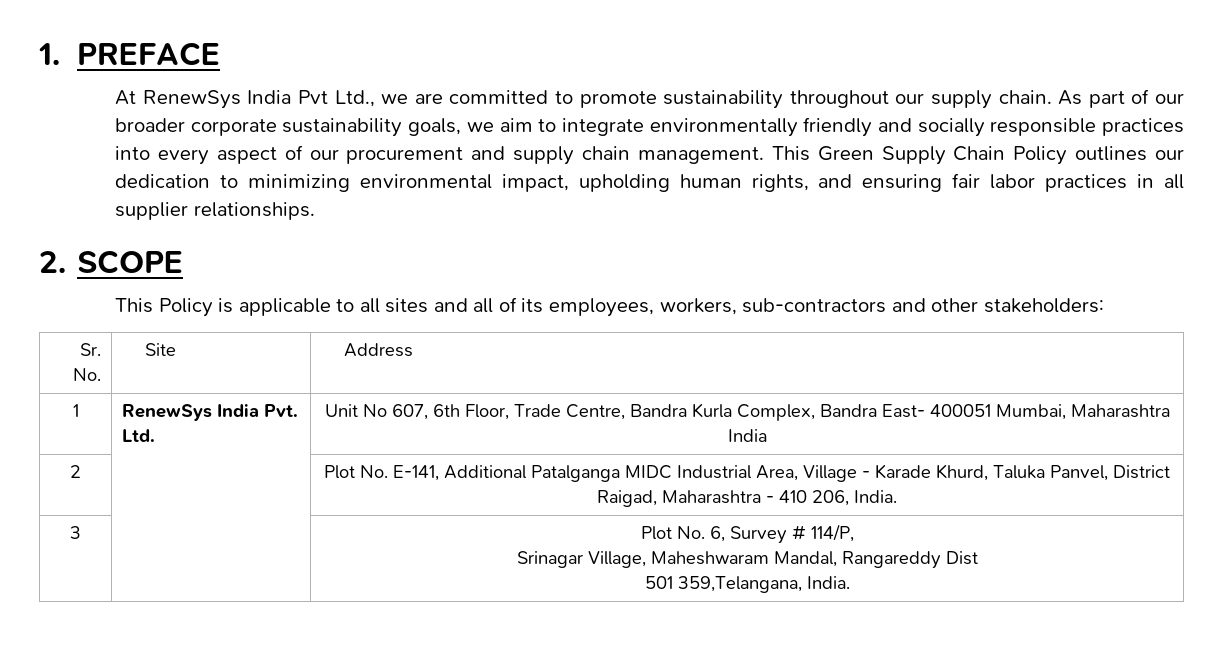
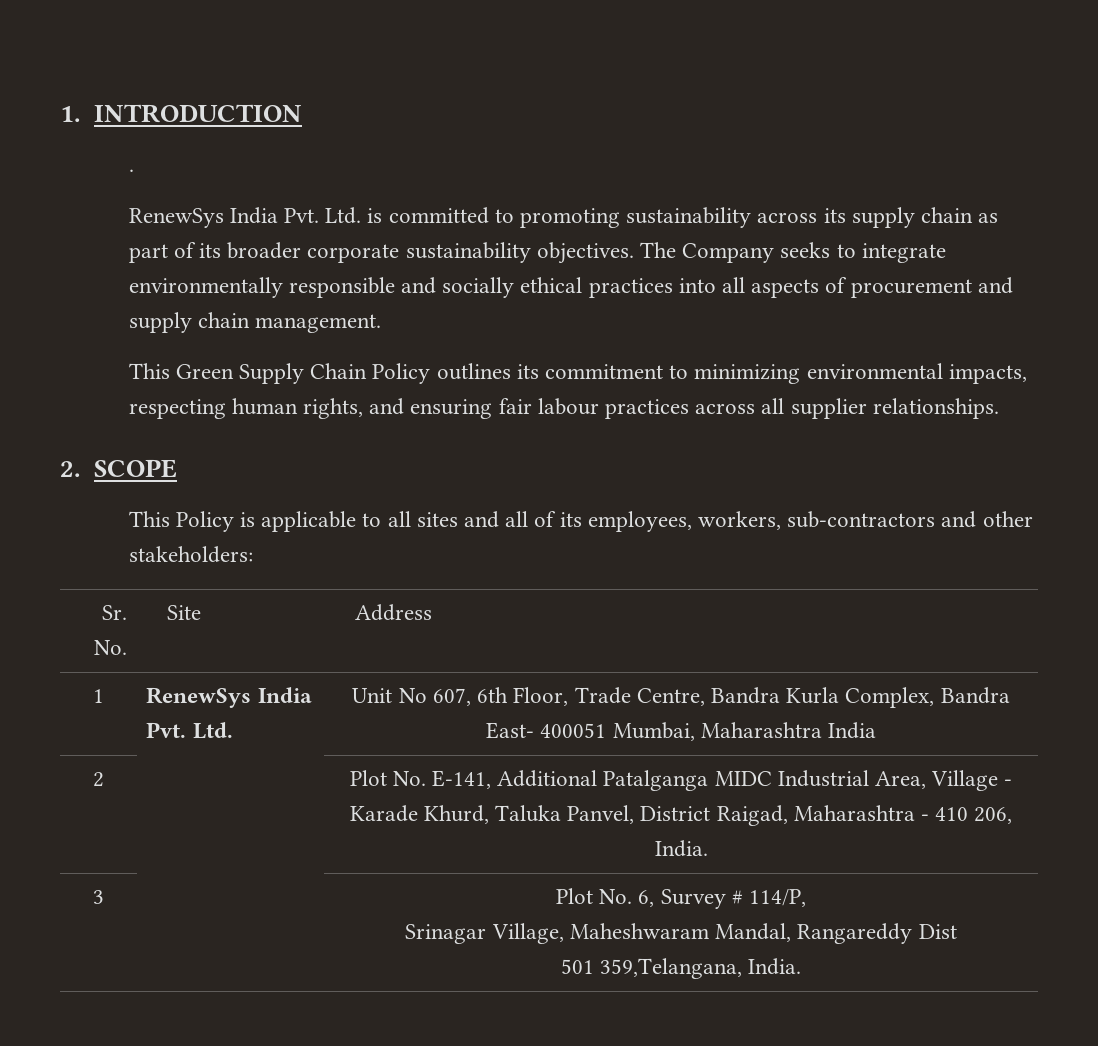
- 1. PREFACE
- At RenewSys India Pvt Ltd., we are committed to promote sustainability throughout our supply chain. As part of our broader corporate sustainability goals, we aim to integrate environmentally friendly and socially responsible practices into every aspect of our procurement and supply chain management. This Green Supply Chain Policy outlines our dedication to minimizing environmental impact, upholding human rights, and ensuring fair labor practices in all supplier relationships.
+ 1. INTRODUCTION
+ .
+ RenewSys India Pvt. Ltd. is committed to promoting sustainability across its supply chain as part of its broader corporate sustainability objectives. The Company seeks to integrate environmentally responsible and socially ethical practices into all aspects of procurement and supply chain management.
+ This Green Supply Chain Policy outlines its commitment to minimizing environmental impacts, respecting human rights, and ensuring fair labour practices across all supplier relationships.

